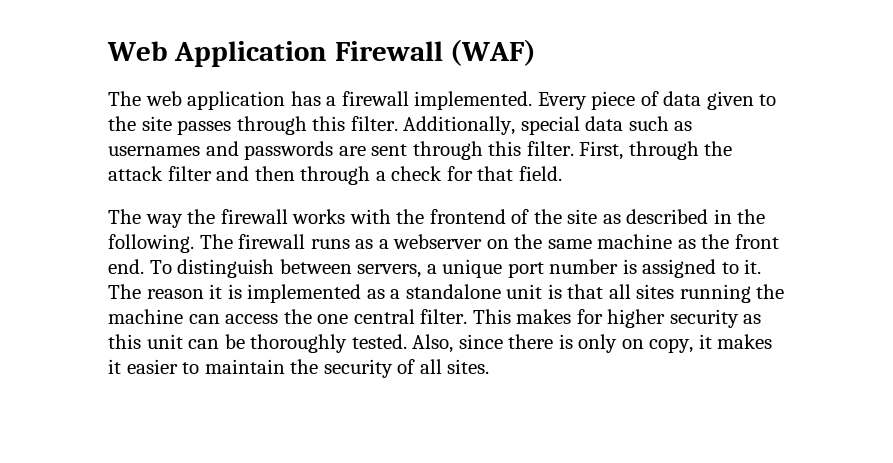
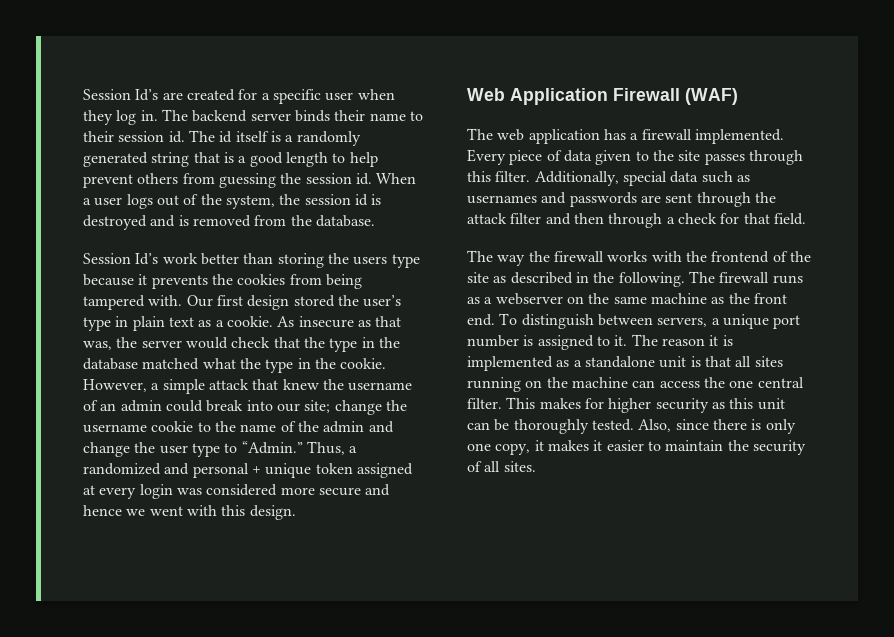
+ Session Id’s are created for a specific user when they log in. The backend server binds their name to their session id. The id itself is a randomly generated string that is a good length to help prevent others from guessing the session id. When a user logs out of the system, the session id is destroyed and is removed from the database.
+ Session Id’s work better than storing the users type because it prevents the cookies from being tampered with. Our first design stored the user’s type in plain text as a cookie. As insecure as that was, the server would check that the type in the database matched what the type in the cookie. However, a simple attack that knew the username of an admin could break into our site; change the username cookie to the name of the admin and change the user type to “Admin.” Thus, a randomized and personal + unique token assigned at every login was considered more secure and hence we went with this design.
- Additionally, special data such as usernames and passwords are sent through this filter. First, through the attack filter and then through a check for that field.
+ Additionally, special data such as usernames and passwords are sent through the attack filter and then through a check for that field.
- The reason it is implemented as a standalone unit is that all sites running the machine can access the one central filter.
+ The reason it is implemented as a standalone unit is that all sites running on the machine can access the one central filter.
- Also, since there is only on copy, it makes it easier to maintain the security of all sites.
+ Also, since there is only one copy, it makes it easier to maintain the security of all sites.

